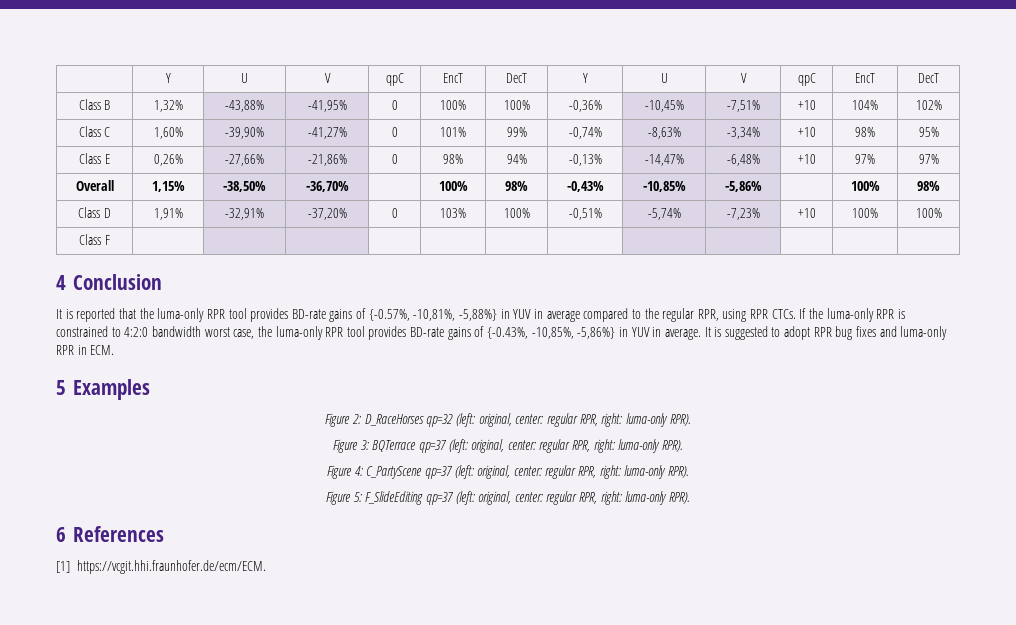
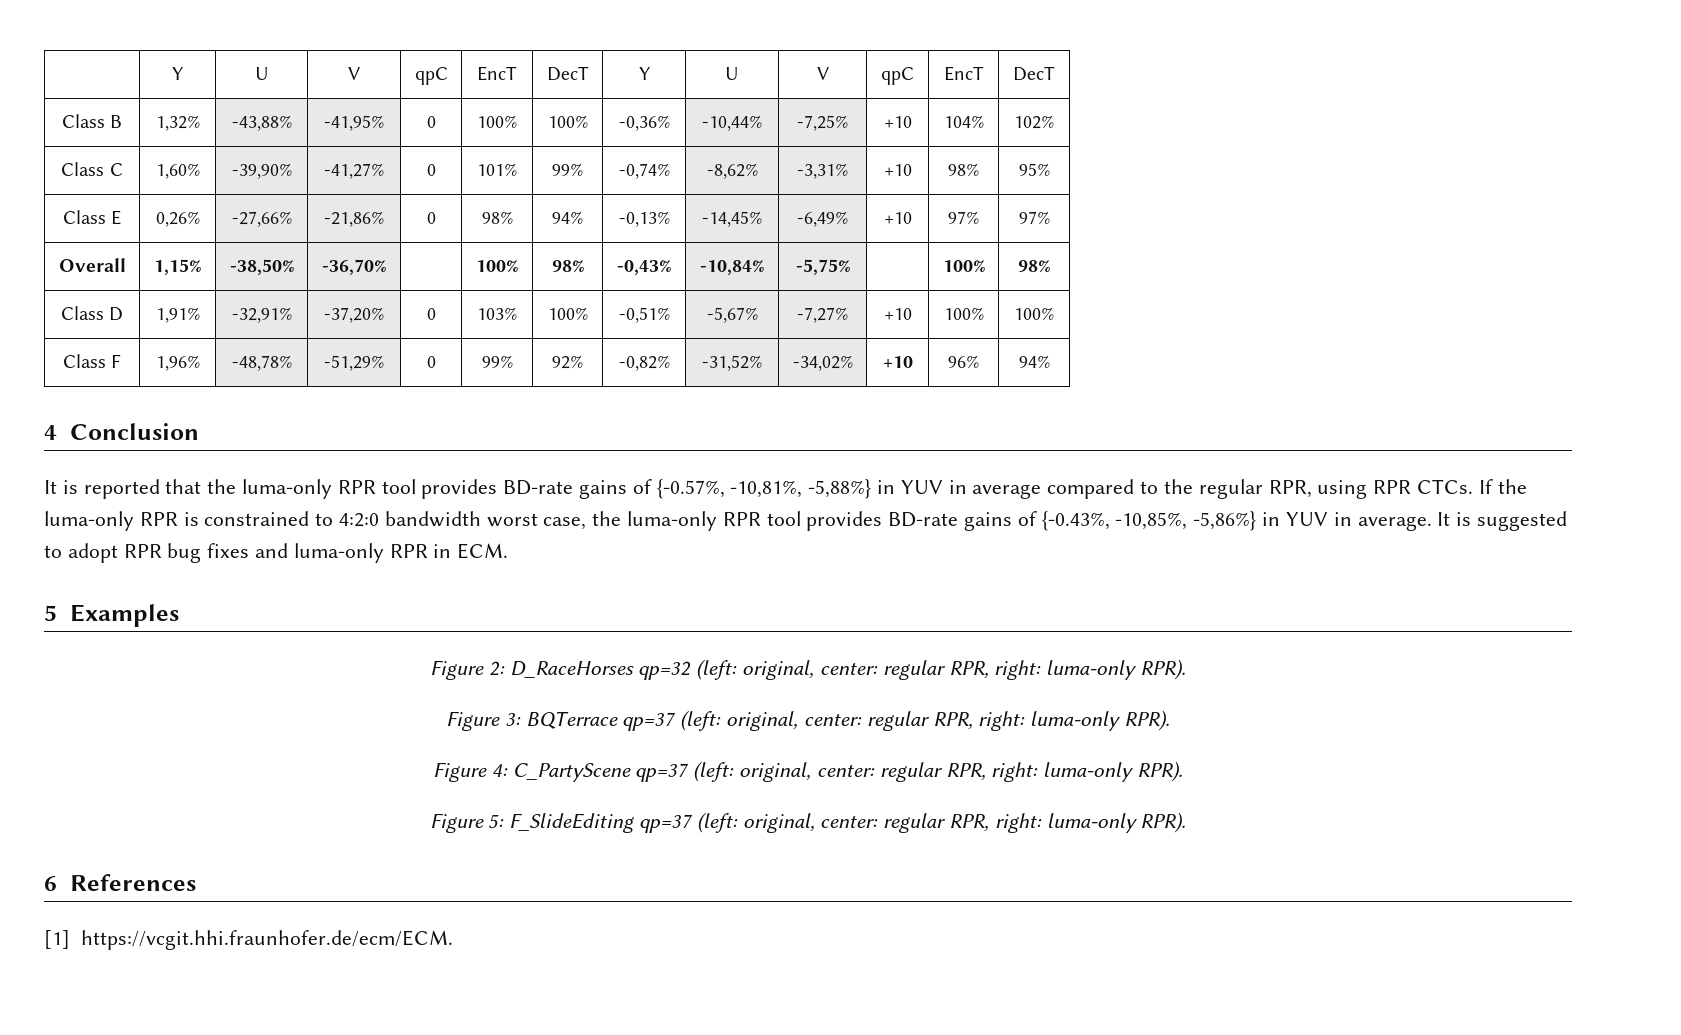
- Class B | 1,32% | -43,88% | -41,95% | 0 | 100% | 100% | -0,36% | -10,45% | -7,51% | +10 | 104% | 102%
+ Class B | 1,32% | -43,88% | -41,95% | 0 | 100% | 100% | -0,36% | -10,44% | -7,25% | +10 | 104% | 102%
- Class C | 1,60% | -39,90% | -41,27% | 0 | 101% | 99% | -0,74% | -8,63% | -3,34% | +10 | 98% | 95%
+ Class C | 1,60% | -39,90% | -41,27% | 0 | 101% | 99% | -0,74% | -8,62% | -3,31% | +10 | 98% | 95%
- Class E | 0,26% | -27,66% | -21,86% | 0 | 98% | 94% | -0,13% | -14,47% | -6,48% | +10 | 97% | 97%
+ Class E | 0,26% | -27,66% | -21,86% | 0 | 98% | 94% | -0,13% | -14,45% | -6,49% | +10 | 97% | 97%
- Overall | 1,15% | -38,50% | -36,70% | | 100% | 98% | -0,43% | -10,85% | -5,86% | | 100% | 98%
+ Overall | 1,15% | -38,50% | -36,70% | | 100% | 98% | -0,43% | -10,84% | -5,75% | | 100% | 98%
- Class D | 1,91% | -32,91% | -37,20% | 0 | 103% | 100% | -0,51% | -5,74% | -7,23% | +10 | 100% | 100%
+ Class D | 1,91% | -32,91% | -37,20% | 0 | 103% | 100% | -0,51% | -5,67% | -7,27% | +10 | 100% | 100%
- Class F | | | | | | | | | | | |
+ Class F | 1,96% | -48,78% | -51,29% | 0 | 99% | 92% | -0,82% | -31,52% | -34,02% | +10 | 96% | 94%

